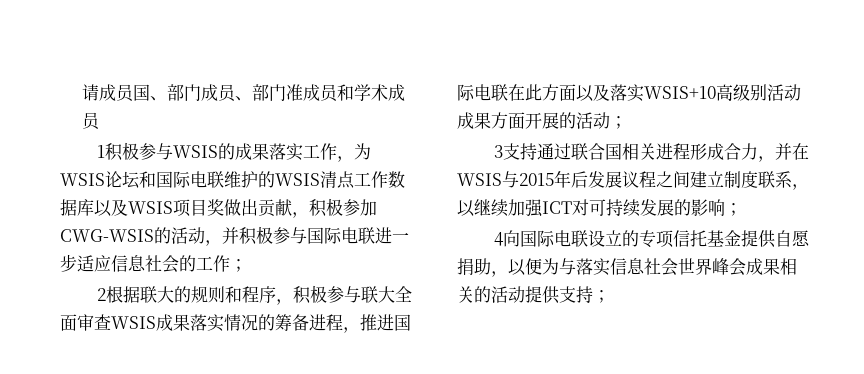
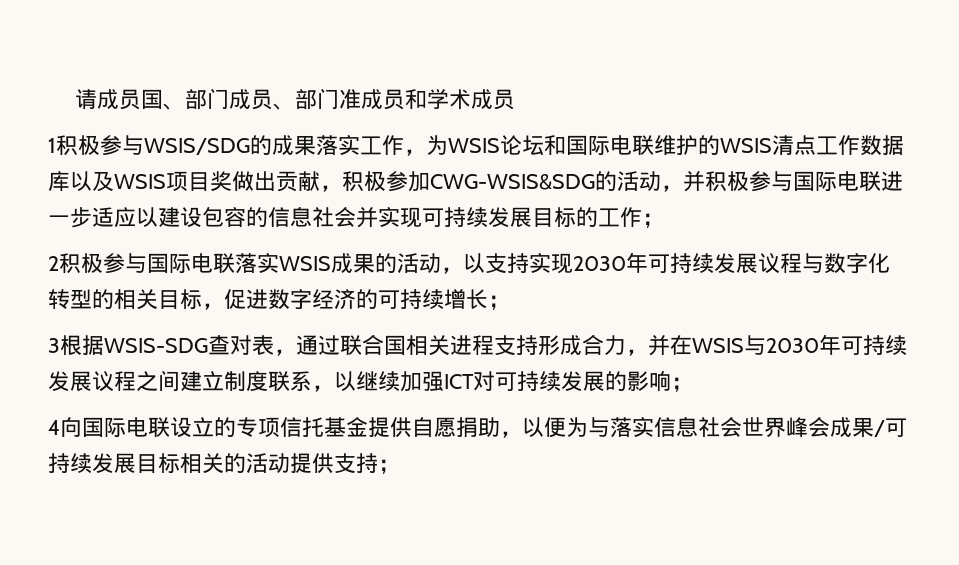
- 1积极参与WSIS的成果落实工作，为WSIS论坛和国际电联维护的WSIS清点工作数据库以及WSIS项目奖做出贡献，积极参加CWG-WSIS的活动，并积极参与国际电联进一步适应信息社会的工作；
- 2根据联大的规则和程序，积极参与联大全面审查WSIS成果落实情况的筹备进程，推进国际电联在此方面以及落实WSIS+10高级别活动成果方面开展的活动；
- 3支持通过联合国相关进程形成合力，并在WSIS与2015年后发展议程之间建立制度联系，以继续加强ICT对可持续发展的影响；
+ 1积极参与WSIS/SDG的成果落实工作，为WSIS论坛和国际电联维护的WSIS清点工作数据库以及WSIS项目奖做出贡献，积极参加CWG-WSIS&SDG的活动，并积极参与国际电联进一步适应以建设包容的信息社会并实现可持续发展目标的工作；
+ 2积极参与国际电联落实WSIS成果的活动，以支持实现2030年可持续发展议程与数字化转型的相关目标，促进数字经济的可持续增长；
+ 3根据WSIS-SDG查对表，通过联合国相关进程支持形成合力，并在WSIS与2030年可持续发展议程之间建立制度联系，以继续加强ICT对可持续发展的影响；
- 4向国际电联设立的专项信托基金提供自愿捐助，以便为与落实信息社会世界峰会成果相关的活动提供支持；
+ 4向国际电联设立的专项信托基金提供自愿捐助，以便为与落实信息社会世界峰会成果/可持续发展目标相关的活动提供支持；

